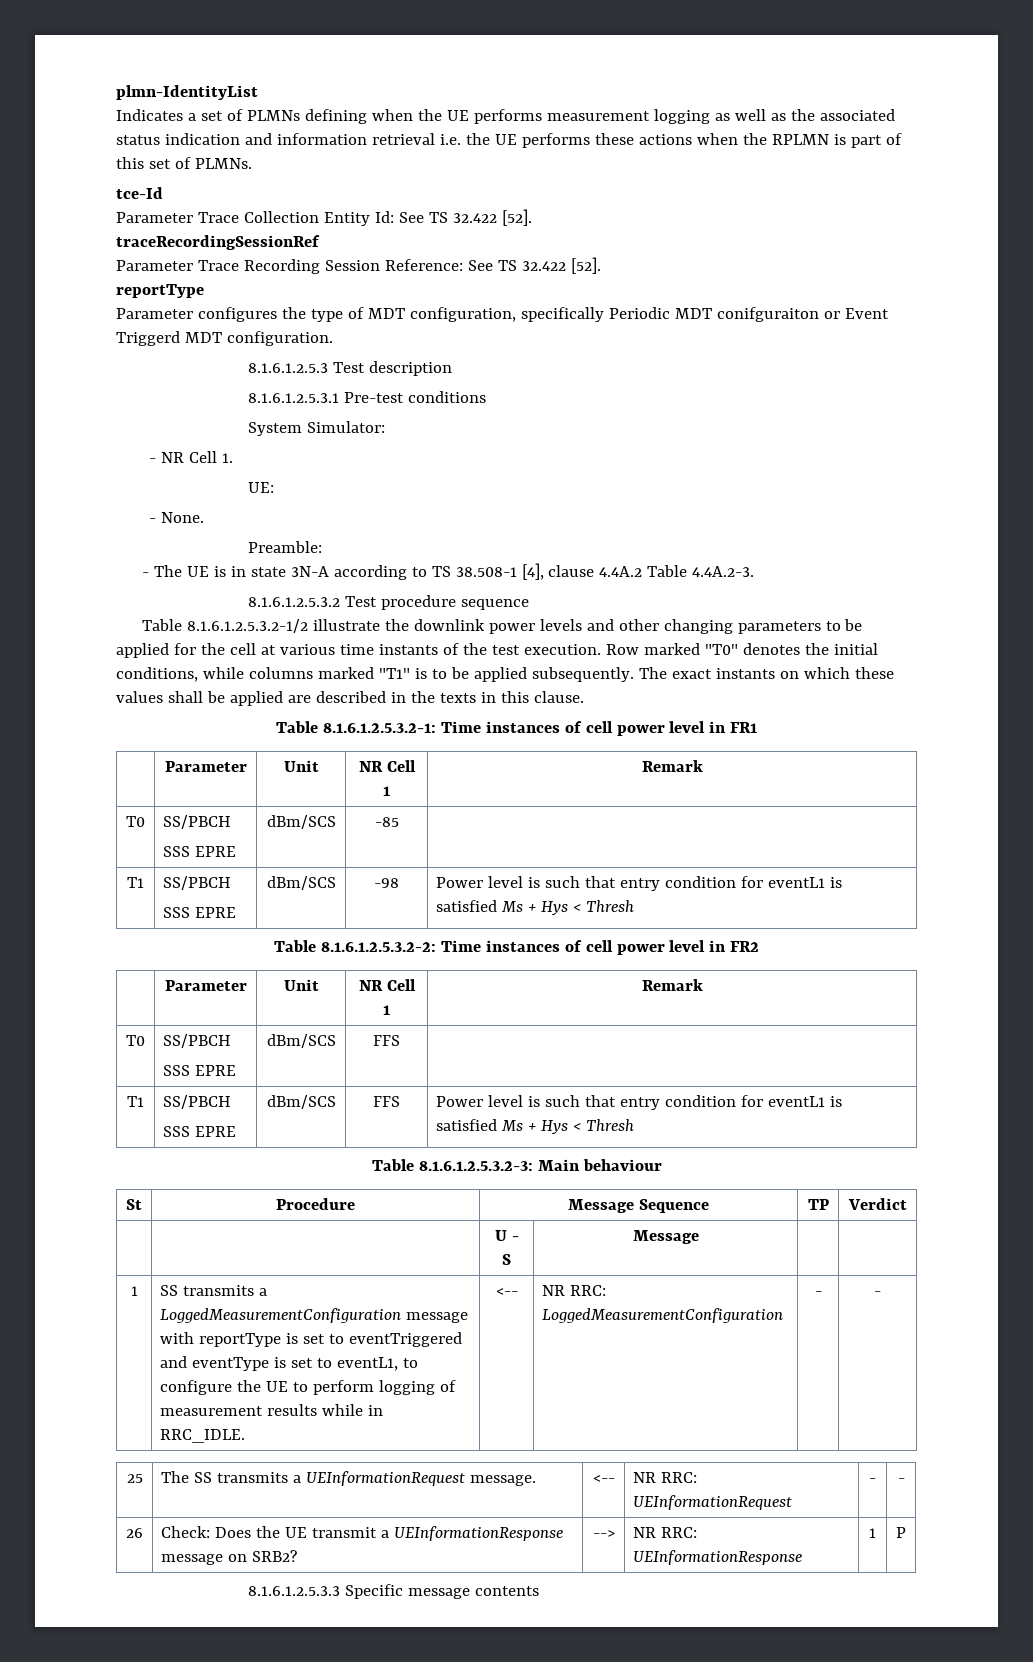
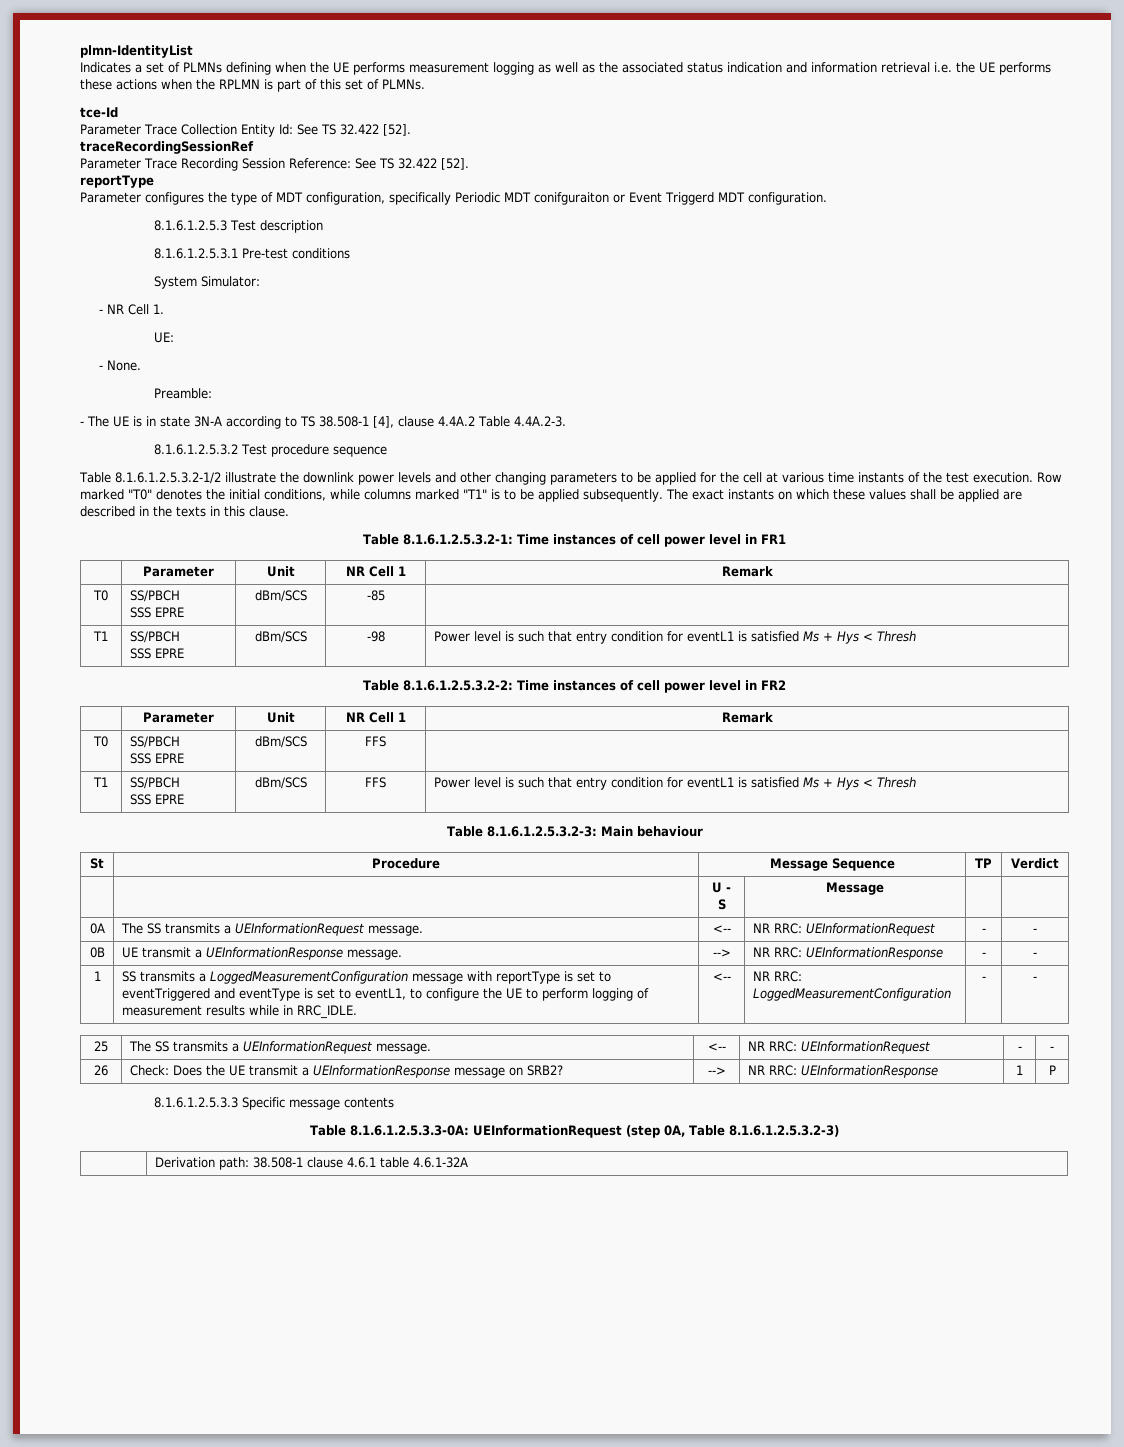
+ 0A | The SS transmits a UEInformationRequest message. | <-- | NR RRC: UEInformationRequest | - | -
+ 0B | UE transmit a UEInformationResponse message. | --> | NR RRC: UEInformationResponse | - | -
+ Table 8.1.6.1.2.5.3.3-0A: UEInformationRequest (step 0A, Table 8.1.6.1.2.5.3.2-3)
+ | Derivation path: 38.508-1 clause 4.6.1 table 4.6.1-32A

